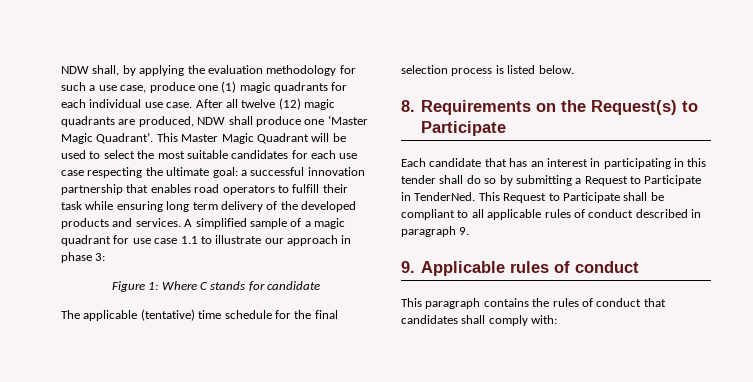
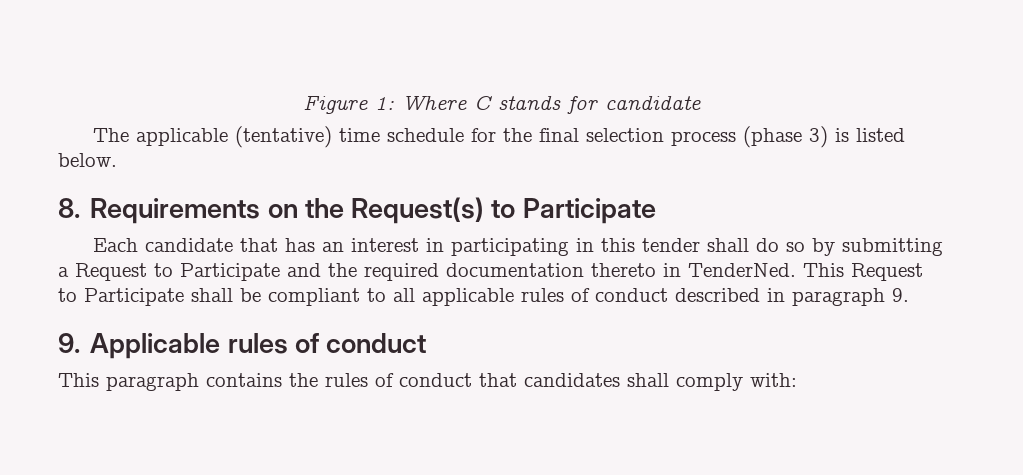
- NDW shall, by applying the evaluation methodology for such a use case, produce one (1) magic quadrants for each individual use case. After all twelve (12) magic quadrants are produced, NDW shall produce one ‘Master Magic Quadrant’. This Master Magic Quadrant will be used to select the most suitable candidates for each use case respecting the ultimate goal: a successful innovation partnership that enables road operators to fulfill their task while ensuring long term delivery of the developed products and services. A simplified sample of a magic quadrant for use case 1.1 to illustrate our approach in phase 3:
- The applicable (tentative) time schedule for the final selection process is listed below.
+ The applicable (tentative) time schedule for the final selection process (phase 3) is listed below.
- Each candidate that has an interest in participating in this tender shall do so by submitting a Request to Participate in TenderNed.
+ Each candidate that has an interest in participating in this tender shall do so by submitting a Request to Participate and the required documentation thereto in TenderNed.

